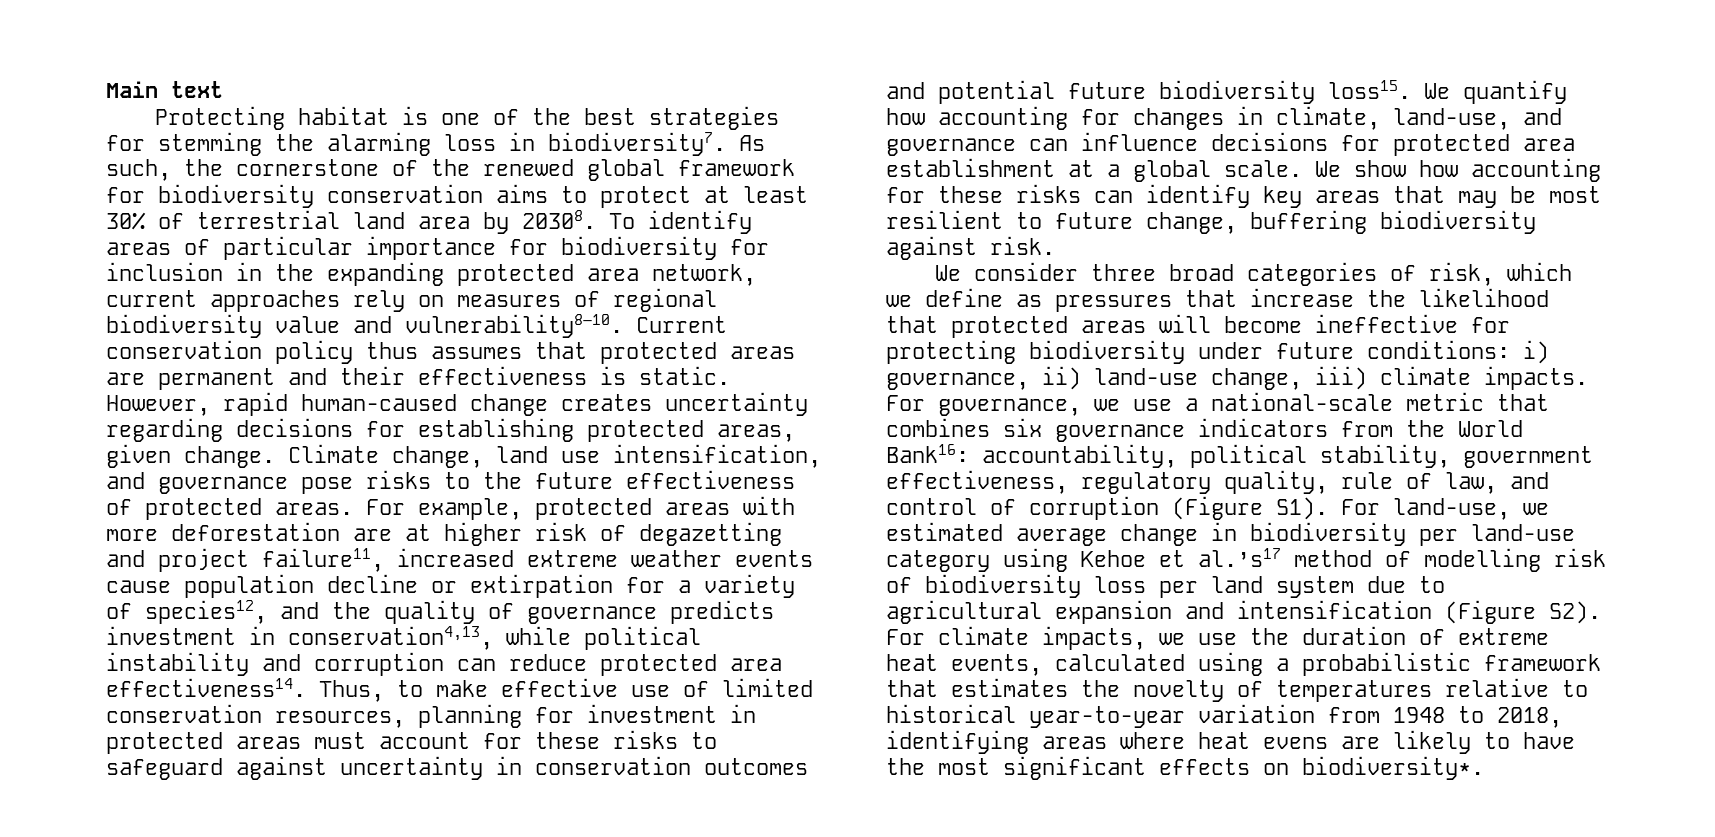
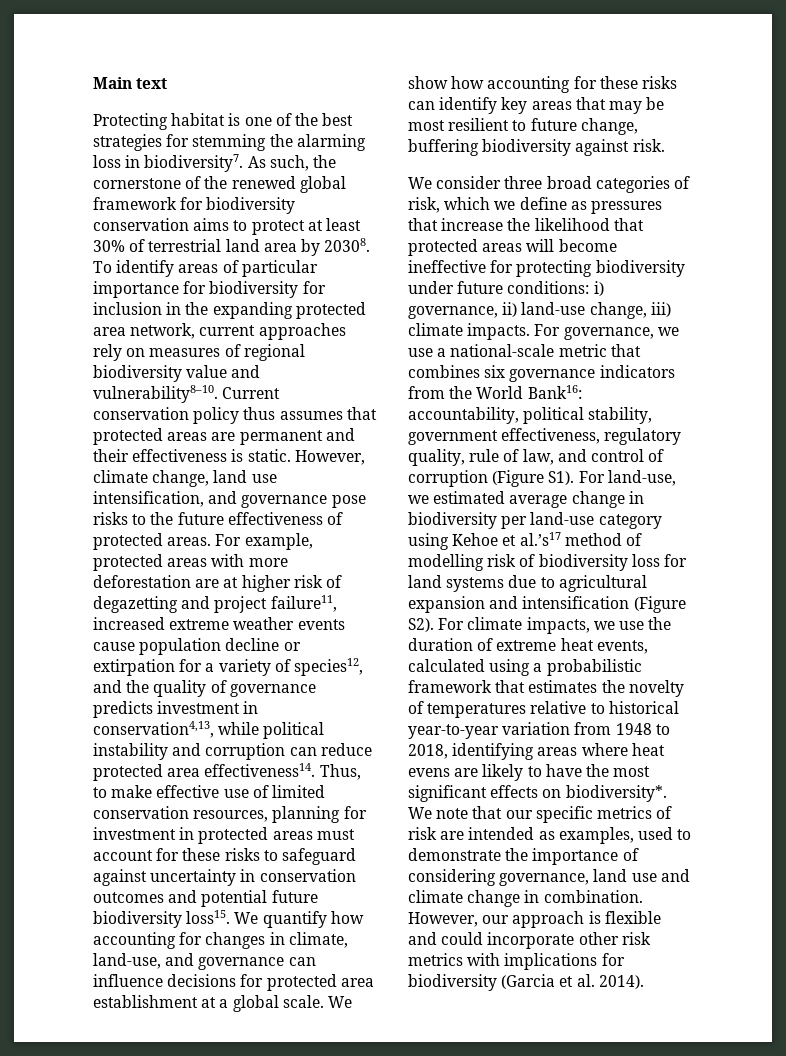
- However, rapid human-caused change creates uncertainty regarding decisions for establishing protected areas, given change. Climate change, land use intensification, and governance pose risks to the future effectiveness of protected areas.
+ However, climate change, land use intensification, and governance pose risks to the future effectiveness of protected areas.
- accountability, political stability, government effectiveness, regulatory quality, rule of law, and control of corruption (Figure S1). For land-use, we estimated average change in biodiversity per land-use category using Kehoe et al.’s17 method of modelling risk of biodiversity loss per land system due to agricultural expansion and intensification (Figure S2). For climate impacts, we use the duration of extreme heat events, calculated using a probabilistic framework that estimates the novelty of temperatures relative to historical year-to-year variation from 1948 to 2018, identifying areas where heat evens are likely to have the most significant effects on biodiversity*.
+ accountability, political stability, government effectiveness, regulatory quality, rule of law, and control of corruption (Figure S1). For land-use, we estimated average change in biodiversity per land-use category using Kehoe et al.’s17 method of modelling risk of biodiversity loss for land systems due to agricultural expansion and intensification (Figure S2). For climate impacts, we use the duration of extreme heat events, calculated using a probabilistic framework that estimates the novelty of temperatures relative to historical year-to-year variation from 1948 to 2018, identifying areas where heat evens are likely to have the most significant effects on biodiversity*.
+ We note that our specific metrics of risk are intended as examples, used to demonstrate the importance of considering governance, land use and climate change in combination. However, our approach is flexible and could incorporate other risk metrics with implications for biodiversity (Garcia et al. 2014).

